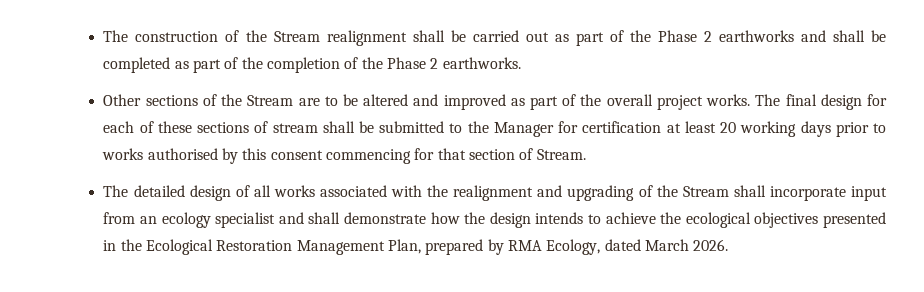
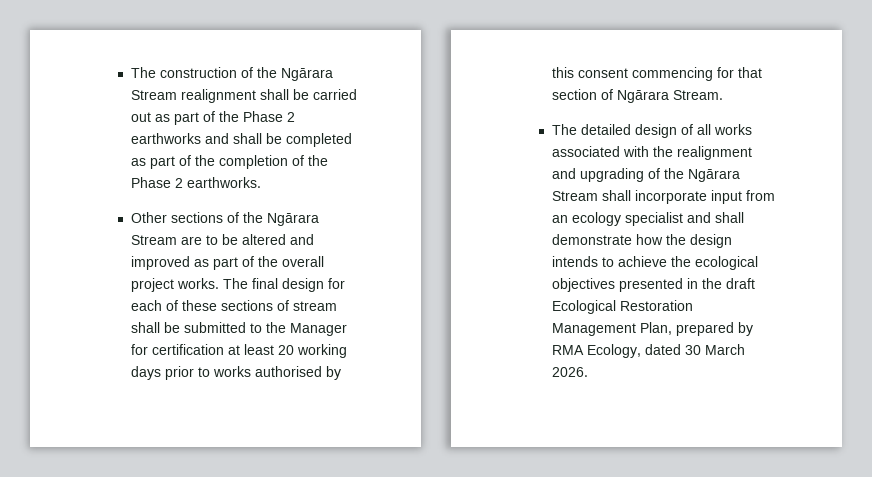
- The construction of the Stream realignment shall be carried out as part of the Phase 2 earthworks and shall be completed as part of the completion of the Phase 2 earthworks.
+ The construction of the Ngārara Stream realignment shall be carried out as part of the Phase 2 earthworks and shall be completed as part of the completion of the Phase 2 earthworks.
- Other sections of the Stream are to be altered and improved as part of the overall project works.
+ Other sections of the Ngārara Stream are to be altered and improved as part of the overall project works.
- The final design for each of these sections of stream shall be submitted to the Manager for certification at least 20 working days prior to works authorised by this consent commencing for that section of Stream.
+ The final design for each of these sections of stream shall be submitted to the Manager for certification at least 20 working days prior to works authorised by this consent commencing for that section of Ngārara Stream.
- The detailed design of all works associated with the realignment and upgrading of the Stream shall incorporate input from an ecology specialist and shall demonstrate how the design intends to achieve the ecological objectives presented in the Ecological Restoration Management Plan, prepared by RMA Ecology, dated March 2026.
+ The detailed design of all works associated with the realignment and upgrading of the Ngārara Stream shall incorporate input from an ecology specialist and shall demonstrate how the design intends to achieve the ecological objectives presented in the draft Ecological Restoration Management Plan, prepared by RMA Ecology, dated 30 March 2026.

